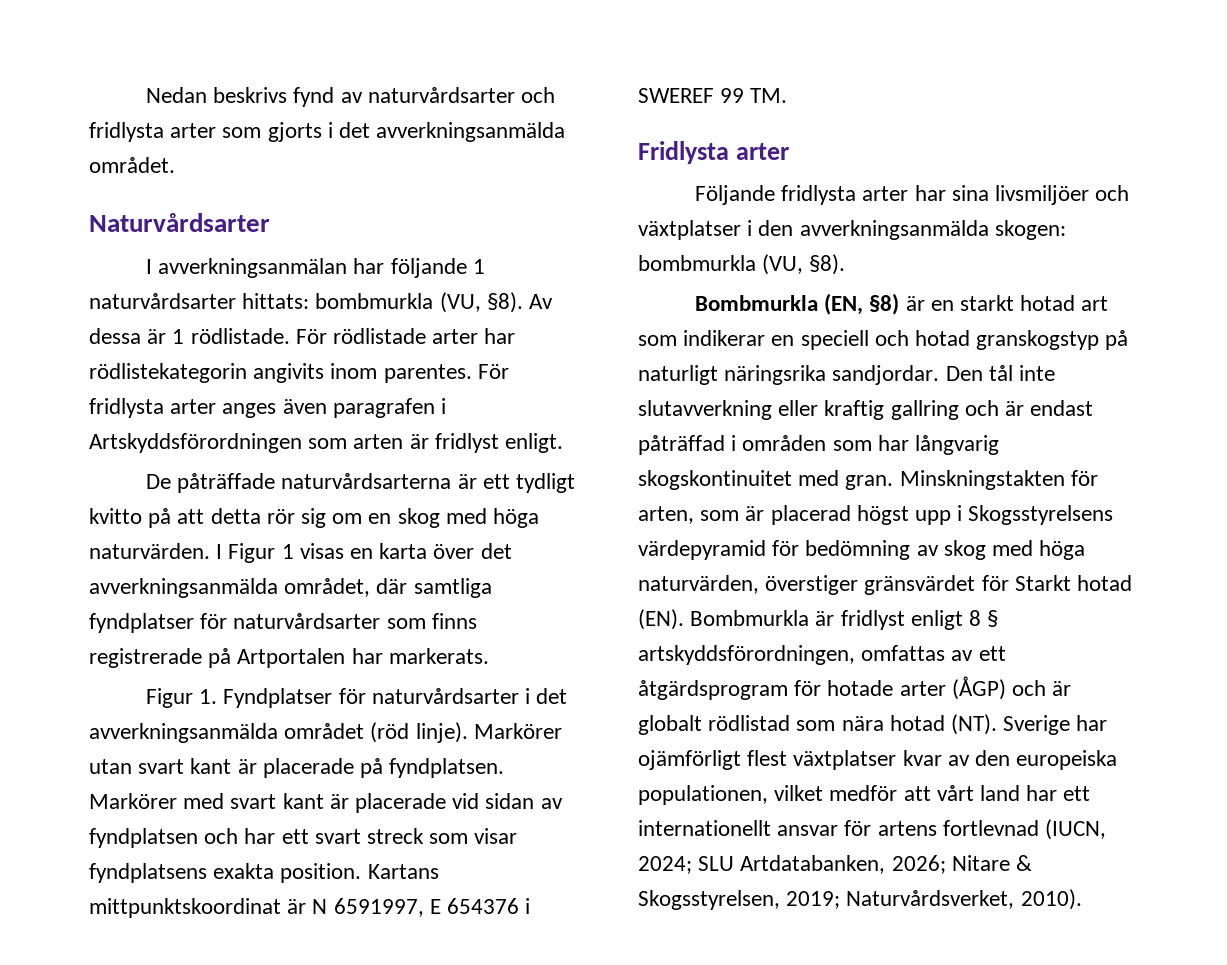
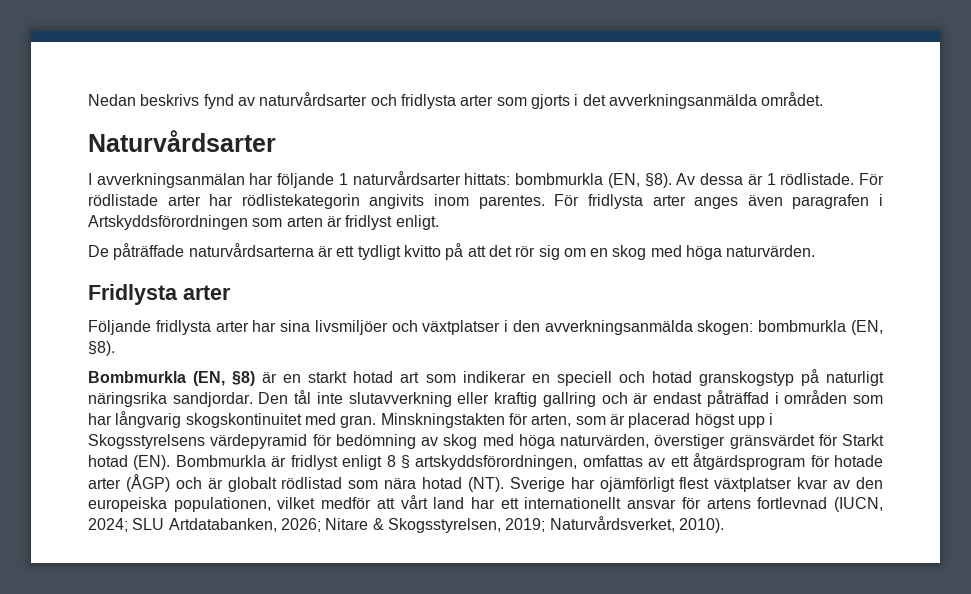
- I avverkningsanmälan har följande 1 naturvårdsarter hittats: bombmurkla (VU, §8).
+ I avverkningsanmälan har följande 1 naturvårdsarter hittats: bombmurkla (EN, §8).
- De påträffade naturvårdsarterna är ett tydligt kvitto på att detta rör sig om en skog med höga naturvärden. I Figur 1 visas en karta över det avverkningsanmälda området, där samtliga fyndplatser för naturvårdsarter som finns registrerade på Artportalen har markerats.
- Figur 1. Fyndplatser för naturvårdsarter i det avverkningsanmälda området (röd linje). Markörer utan svart kant är placerade på fyndplatsen. Markörer med svart kant är placerade vid sidan av fyndplatsen och har ett svart streck som visar fyndplatsens exakta position. Kartans mittpunktskoordinat är N 6591997, E 654376 i SWEREF 99 TM.
+ De påträffade naturvårdsarterna är ett tydligt kvitto på att det rör sig om en skog med höga naturvärden.
- Följande fridlysta arter har sina livsmiljöer och växtplatser i den avverkningsanmälda skogen: bombmurkla (VU, §8).
+ Följande fridlysta arter har sina livsmiljöer och växtplatser i den avverkningsanmälda skogen: bombmurkla (EN, §8).

